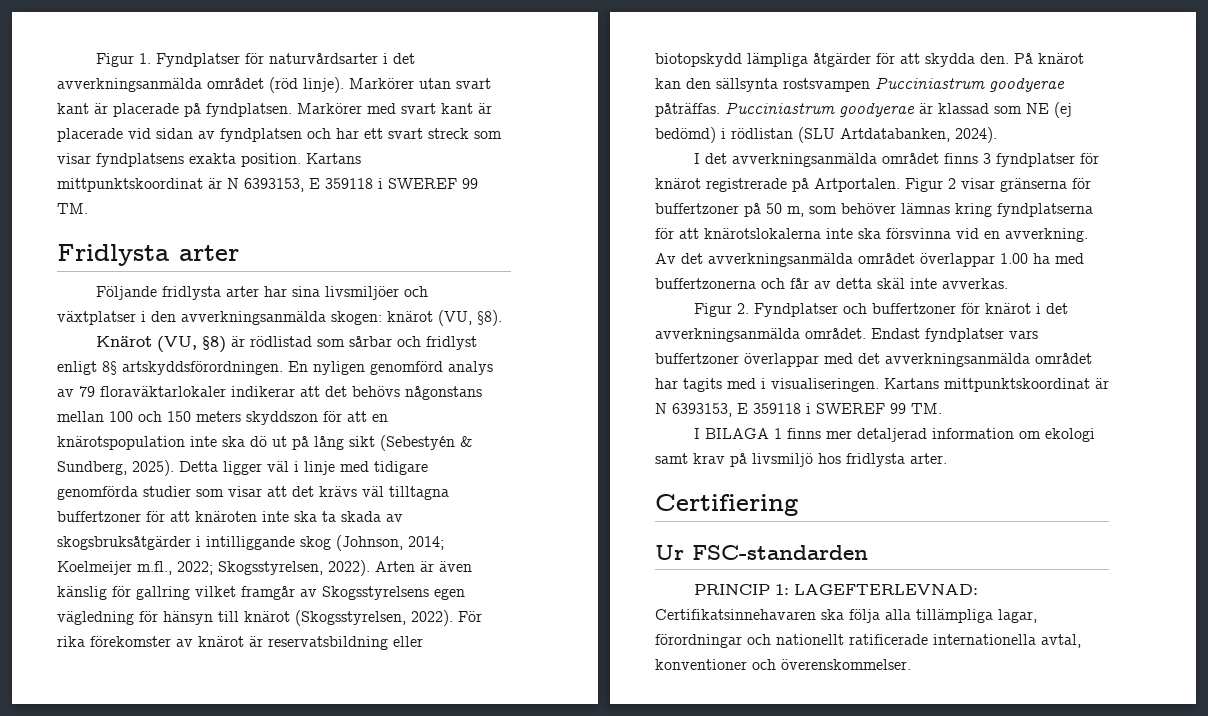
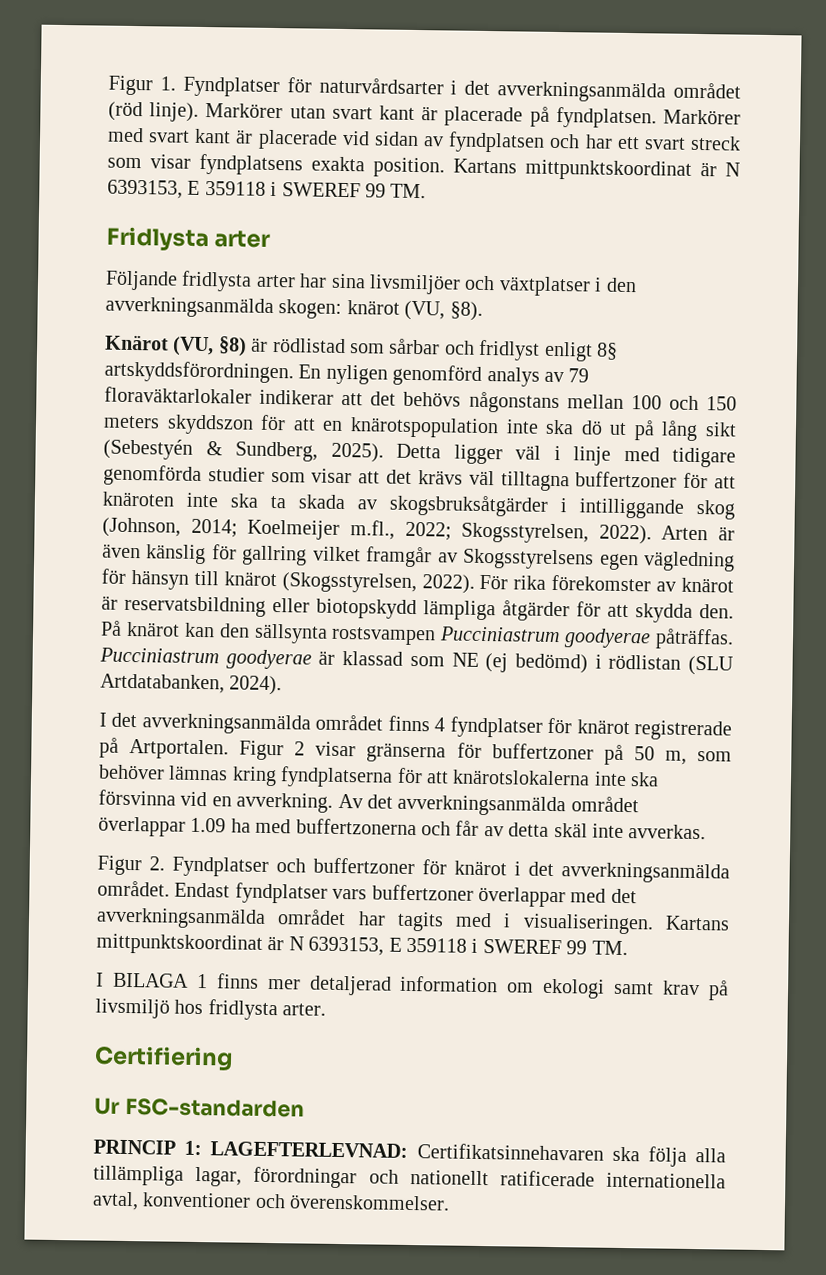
- I det avverkningsanmälda området finns 3 fyndplatser för knärot registrerade på Artportalen.
+ I det avverkningsanmälda området finns 4 fyndplatser för knärot registrerade på Artportalen.
- Av det avverkningsanmälda området överlappar 1.00 ha med buffertzonerna och får av detta skäl inte avverkas.
+ Av det avverkningsanmälda området överlappar 1.09 ha med buffertzonerna och får av detta skäl inte avverkas.

